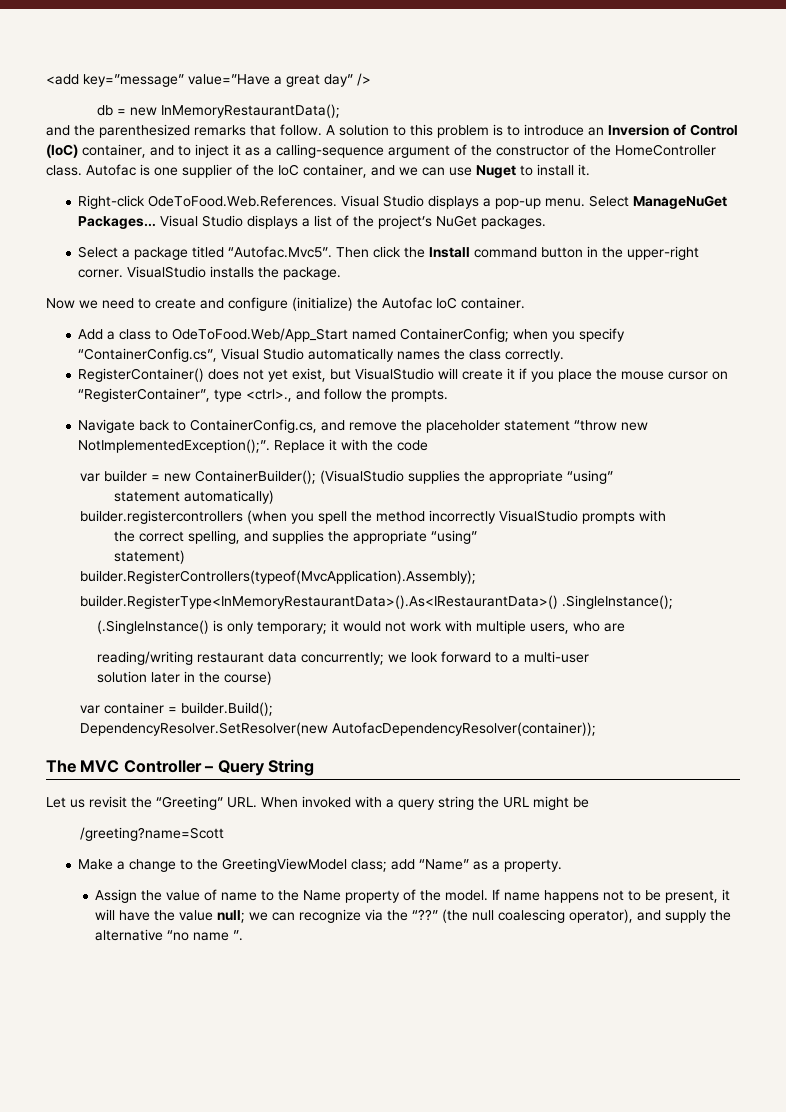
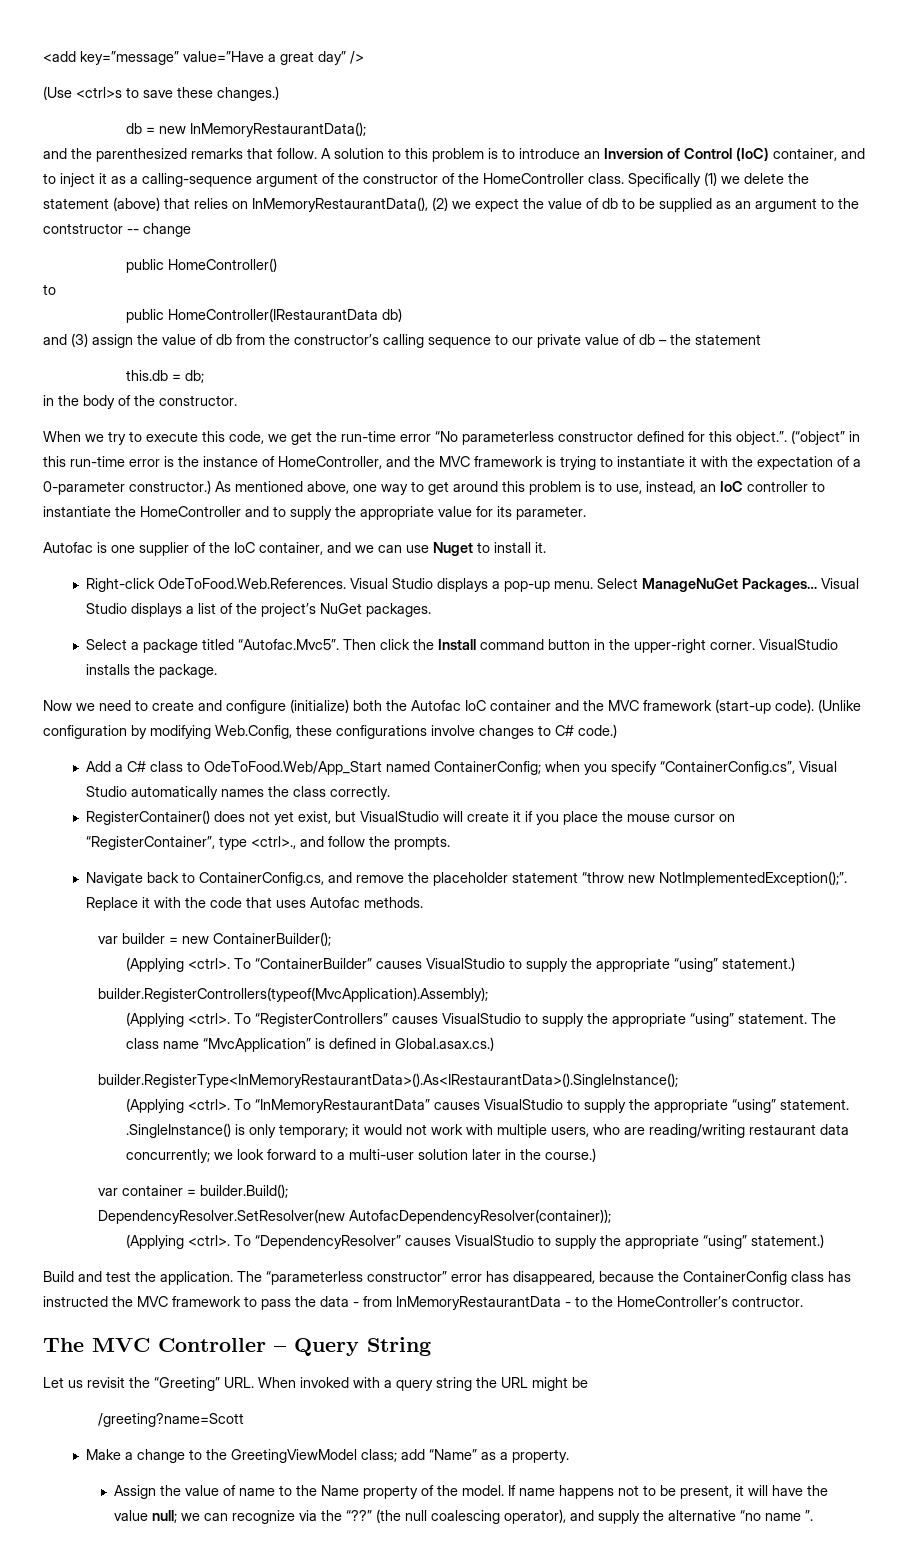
+ (Use <ctrl>s to save these changes.)
- A solution to this problem is to introduce an Inversion of Control (IoC) container, and to inject it as a calling-sequence argument of the constructor of the HomeController class. Autofac is one supplier of the IoC container, and we can use Nuget to install it.
+ A solution to this problem is to introduce an Inversion of Control (IoC) container, and to inject it as a calling-sequence argument of the constructor of the HomeController class. Specifically (1) we delete the statement (above) that relies on InMemoryRestaurantData(), (2) we expect the value of db to be supplied as an argument to the contstructor -- change
+ public HomeController()
+ to
+ public HomeController(IRestaurantData db)
+ and (3) assign the value of db from the constructor’s calling sequence to our private value of db – the statement
+ this.db = db;
+ in the body of the constructor.
+ When we try to execute this code, we get the run-time error “No parameterless constructor defined for this object.”. (“object” in this run-time error is the instance of HomeController, and the MVC framework is trying to instantiate it with the expectation of a 0-parameter constructor.) As mentioned above, one way to get around this problem is to use, instead, an IoC controller to instantiate the HomeController and to supply the appropriate value for its parameter.
+ Autofac is one supplier of the IoC container, and we can use Nuget to install it.
- Now we need to create and configure (initialize) the Autofac IoC container.
+ Now we need to create and configure (initialize) both the Autofac IoC container and the MVC framework (start-up code). (Unlike configuration by modifying Web.Config, these configurations involve changes to C# code.)
- Add a class to OdeToFood.Web/App_Start named ContainerConfig; when you specify “ContainerConfig.cs”, Visual Studio automatically names the class correctly.
+ Add a C# class to OdeToFood.Web/App_Start named ContainerConfig; when you specify “ContainerConfig.cs”, Visual Studio automatically names the class correctly.
- Replace it with the code
+ Replace it with the code that uses Autofac methods.
- var builder = new ContainerBuilder(); (VisualStudio supplies the appropriate “using”
- statement automatically)
- builder.registercontrollers (when you spell the method incorrectly VisualStudio prompts with
- the correct spelling, and supplies the appropriate “using”
- statement)
+ var builder = new ContainerBuilder();
+ (Applying <ctrl>. To “ContainerBuilder” causes VisualStudio to supply the appropriate “using” statement.)
  builder.RegisterControllers(typeof(MvcApplication).Assembly);
- builder.RegisterType<InMemoryRestaurantData>().As<IRestaurantData>() .SingleInstance();
- (.SingleInstance() is only temporary; it would not work with multiple users, who are
- reading/writing restaurant data concurrently; we look forward to a multi-user
- solution later in the course)
+ (Applying <ctrl>. To “RegisterControllers” causes VisualStudio to supply the appropriate “using” statement. The class name “MvcApplication” is defined in Global.asax.cs.)
+ builder.RegisterType<InMemoryRestaurantData>().As<IRestaurantData>().SingleInstance();
+ (Applying <ctrl>. To “InMemoryRestaurantData” causes VisualStudio to supply the appropriate “using” statement. .SingleInstance() is only temporary; it would not work with multiple users, who are reading/writing restaurant data concurrently; we look forward to a multi-user solution later in the course.)
+ (Applying <ctrl>. To “DependencyResolver” causes VisualStudio to supply the appropriate “using” statement.)
+ Build and test the application. The “parameterless constructor” error has disappeared, because the ContainerConfig class has instructed the MVC framework to pass the data - from InMemoryRestaurantData - to the HomeController’s contructor.

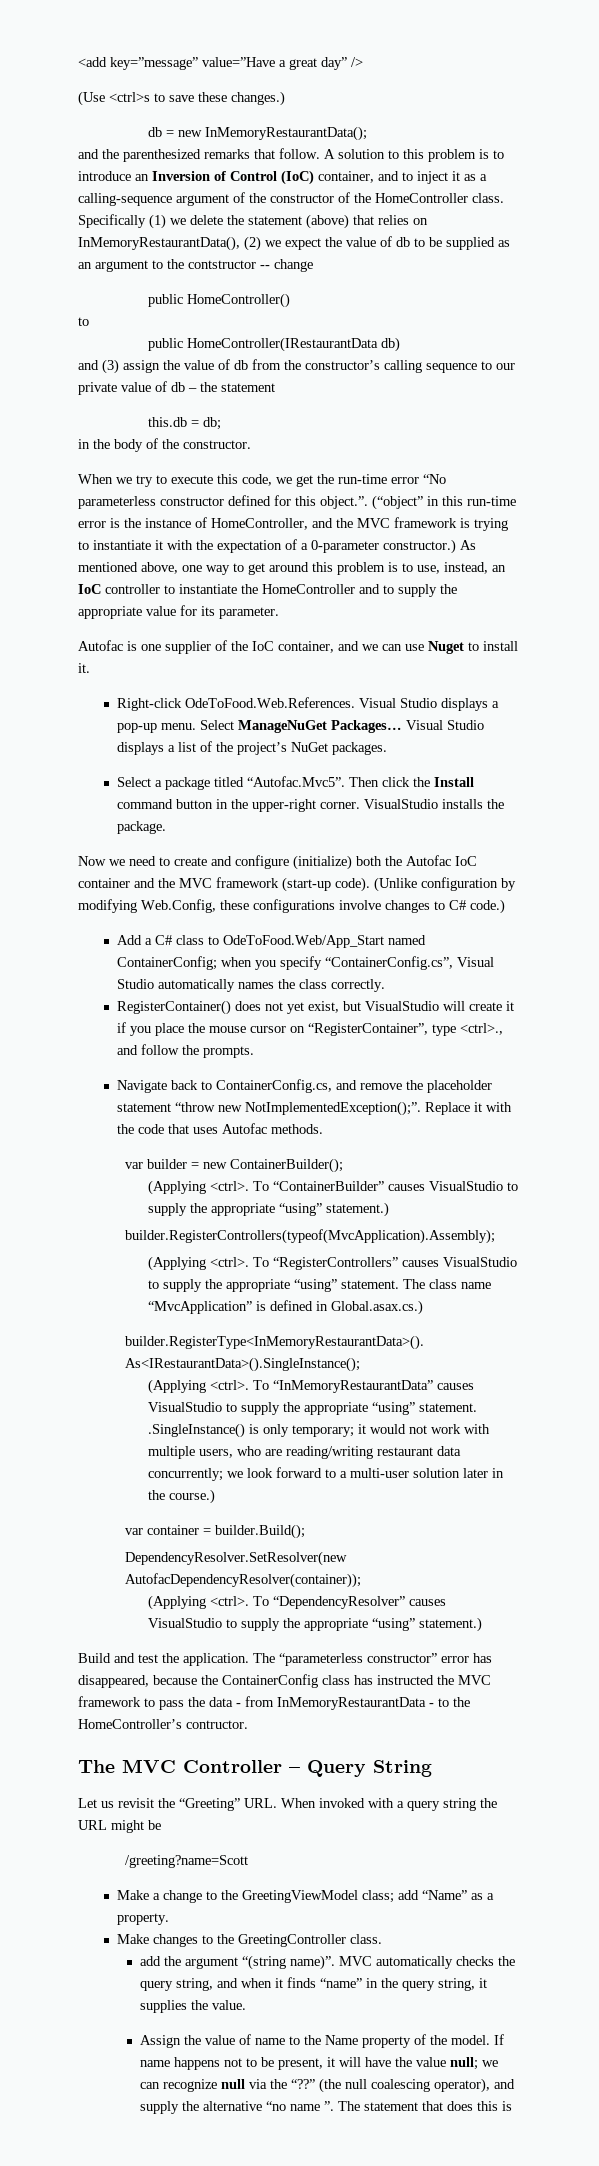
+ Make changes to the GreetingController class.
+ add the argument “(string name)”. MVC automatically checks the query string, and when it finds “name” in the query string, it supplies the value.
- If name happens not to be present, it will have the value null; we can recognize via the “??”
+ If name happens not to be present, it will have the value null; we can recognize null via the “??”
+ The statement that does this is

